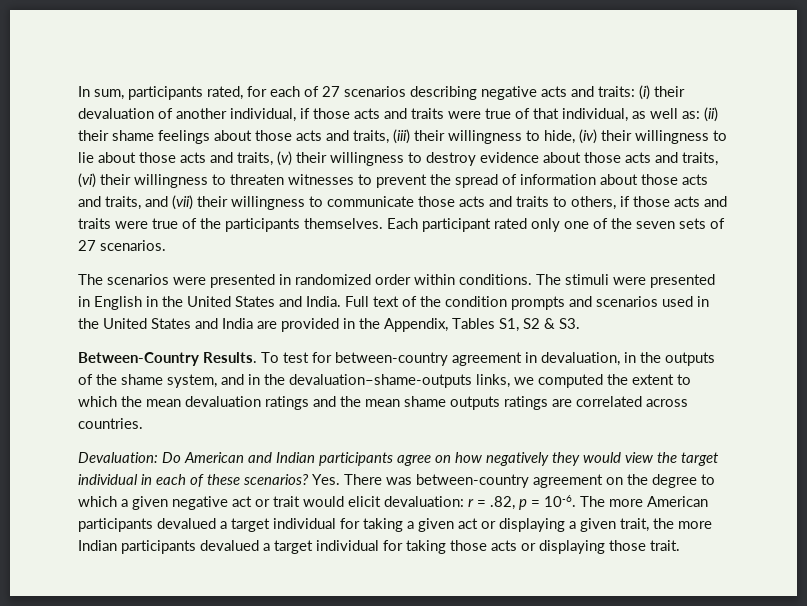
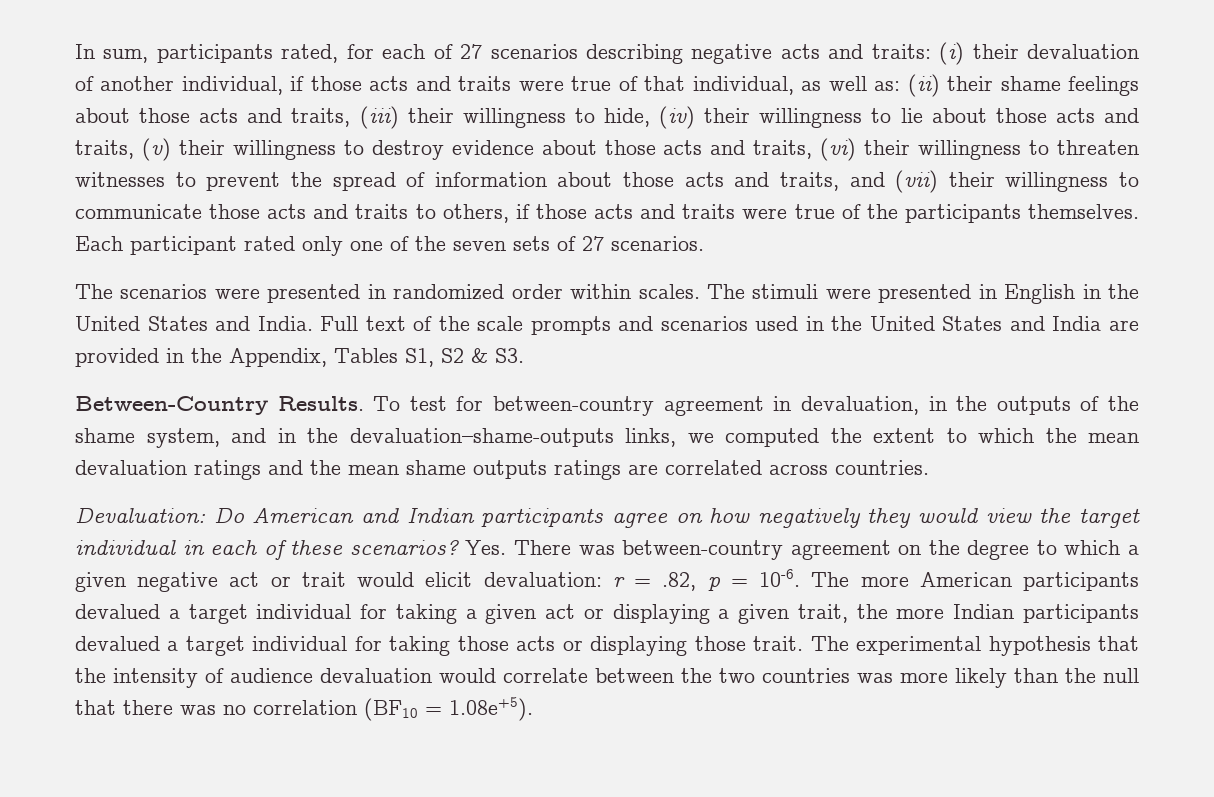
- The scenarios were presented in randomized order within conditions.
+ The scenarios were presented in randomized order within scales.
- Full text of the condition prompts and scenarios used in the United States and India are provided in the Appendix, Tables S1, S2 & S3.
+ Full text of the scale prompts and scenarios used in the United States and India are provided in the Appendix, Tables S1, S2 & S3.
+ The experimental hypothesis that the intensity of audience devaluation would correlate between the two countries was more likely than the null that there was no correlation (BF10 = 1.08e+5).

